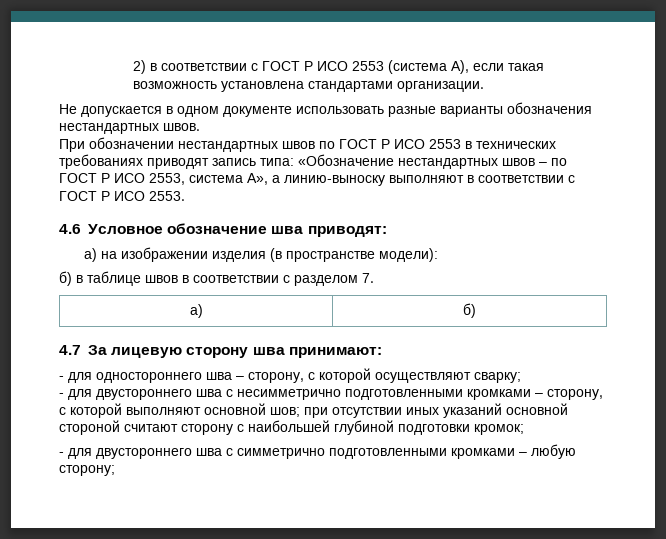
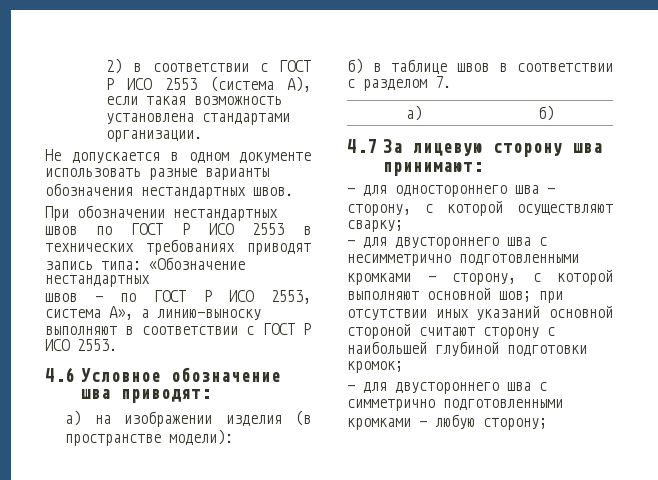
- При обозначении нестандартных швов по ГОСТ Р ИСО 2553 в технических требованиях приводят запись типа: «Обозначение нестандартных швов – по ГОСТ Р ИСО 2553, система А», а линию-выноску выполняют в соответствии с ГОСТ Р ИСО 2553.
+ При обозначении нестандартных швов по ГОСТ Р ИСО 2553 в технических требованиях приводят запись типа: «Обозначение нестандартных
+ швов — по ГОСТ Р ИСО 2553, система А», а линию-выноску выполняют в соответствии с ГОСТ Р ИСО 2553.
- - для одностороннего шва – сторону, с которой осуществляют сварку;
+ - для одностороннего шва — сторону, с которой осуществляют сварку;
- - для двустороннего шва с несимметрично подготовленными кромками – сторону, с которой выполняют основной шов; при отсутствии иных указаний основной стороной считают сторону с наибольшей глубиной подготовки кромок;
+ - для двустороннего шва с несимметрично подготовленными кромками — сторону, с которой выполняют основной шов; при отсутствии иных указаний основной стороной считают сторону с наибольшей глубиной подготовки кромок;
- - для двустороннего шва с симметрично подготовленными кромками – любую сторону;
+ - для двустороннего шва с симметрично подготовленными кромками — любую сторону;

